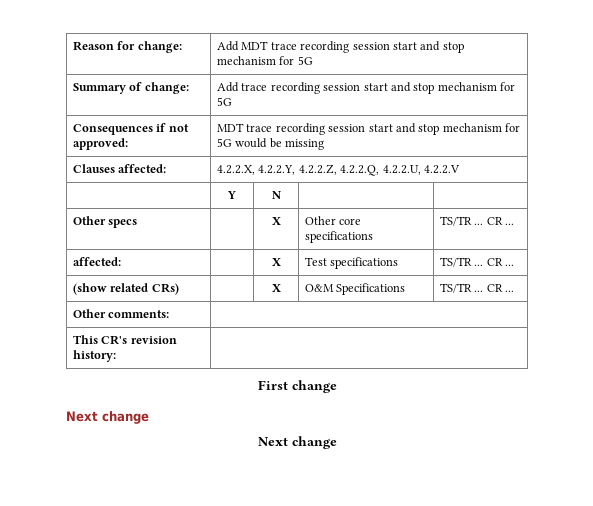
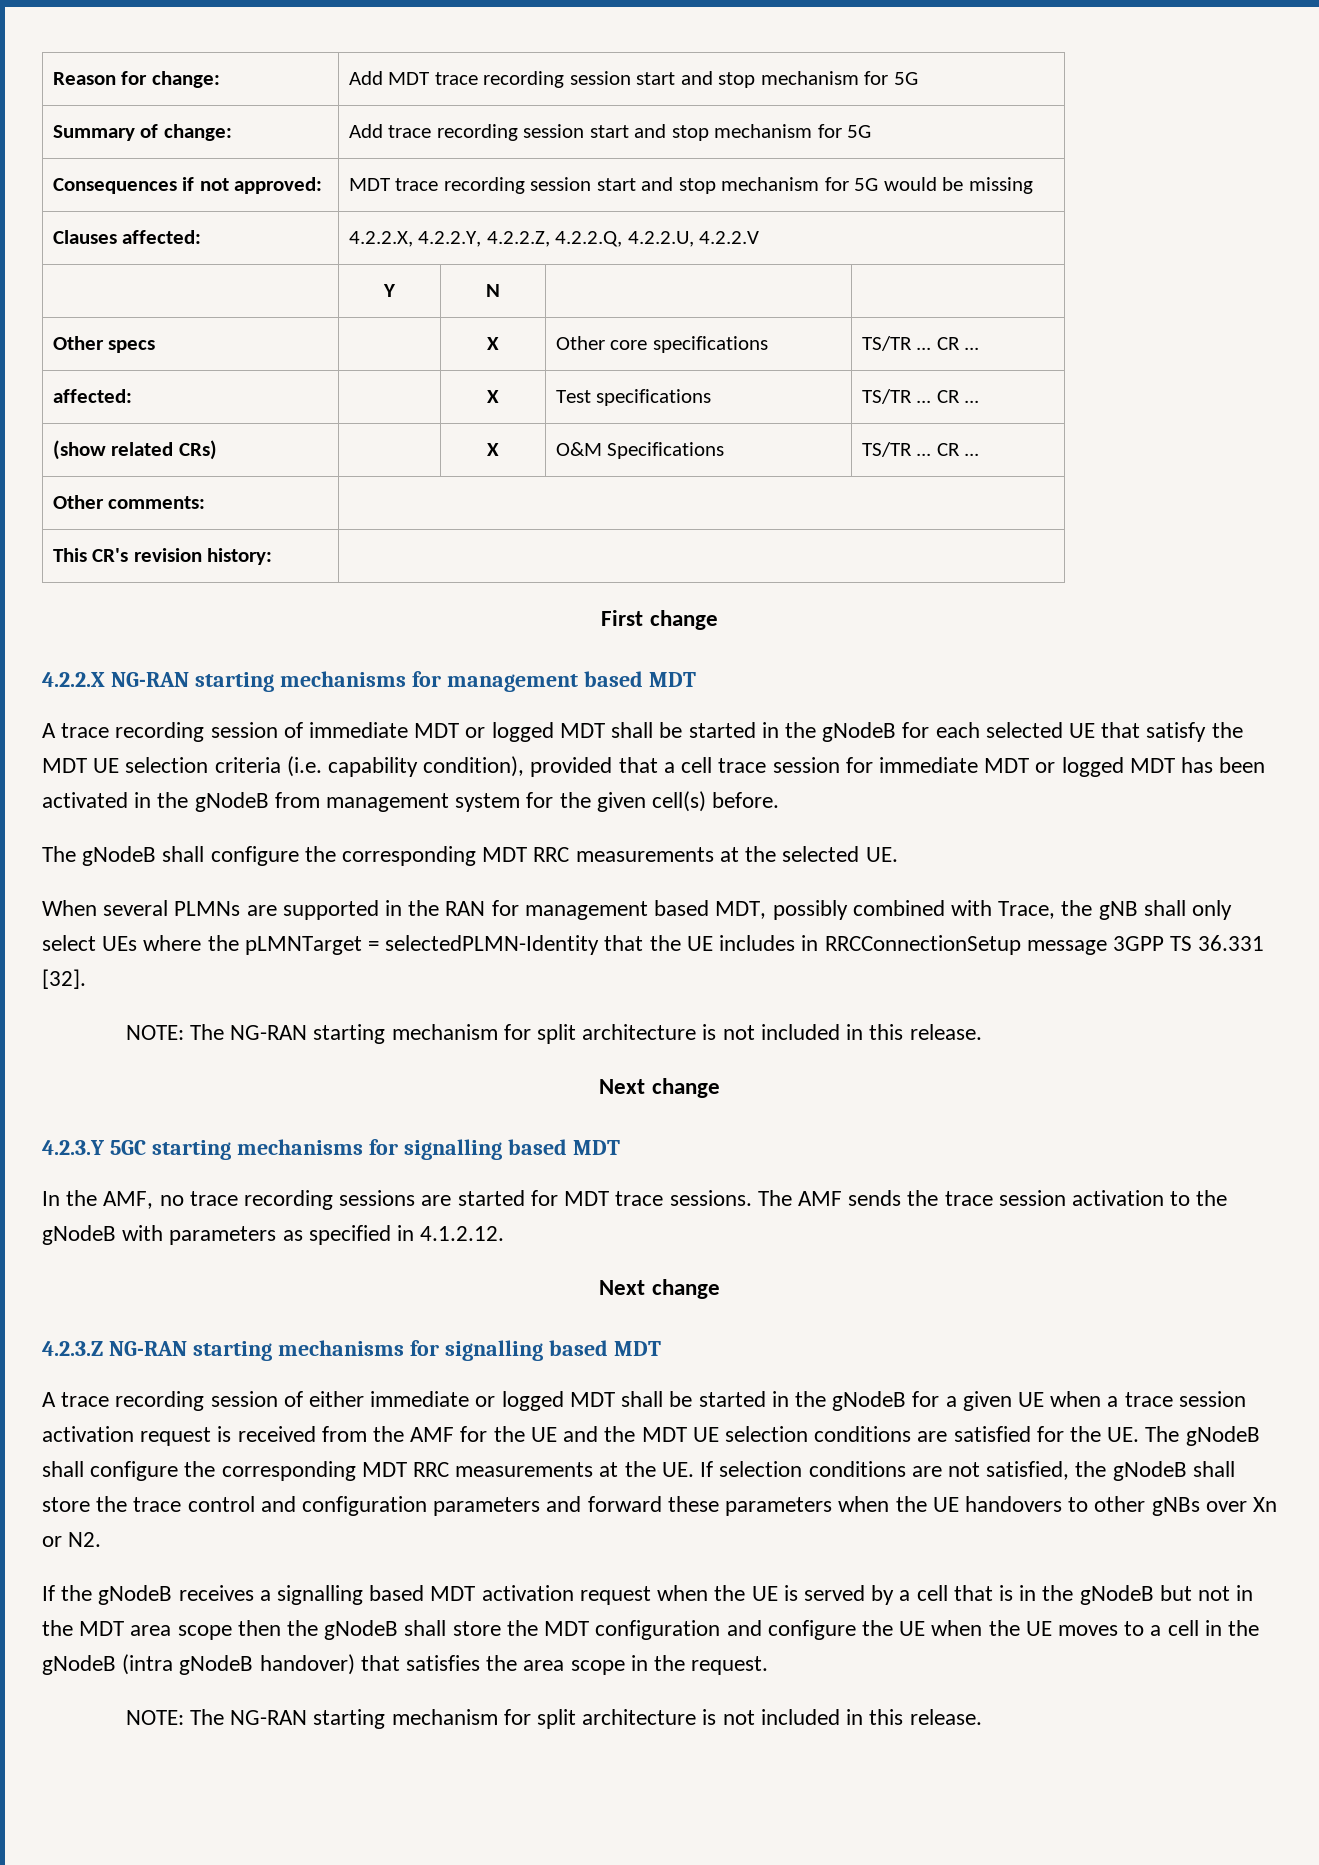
  First change
+ 4.2.2.X NG-RAN starting mechanisms for management based MDT
+ A trace recording session of immediate MDT or logged MDT shall be started in the gNodeB for each selected UE that satisfy the MDT UE selection criteria (i.e. capability condition), provided that a cell trace session for immediate MDT or logged MDT has been activated in the gNodeB from management system for the given cell(s) before.
+ The gNodeB shall configure the corresponding MDT RRC measurements at the selected UE.
+ When several PLMNs are supported in the RAN for management based MDT, possibly combined with Trace, the gNB shall only select UEs where the pLMNTarget = selectedPLMN-Identity that the UE includes in RRCConnectionSetup message 3GPP TS 36.331 [32].
+ NOTE: The NG-RAN starting mechanism for split architecture is not included in this release.
  Next change
+ 4.2.3.Y 5GC starting mechanisms for signalling based MDT
+ In the AMF, no trace recording sessions are started for MDT trace sessions. The AMF sends the trace session activation to the gNodeB with parameters as specified in 4.1.2.12.
  Next change
+ 4.2.3.Z NG-RAN starting mechanisms for signalling based MDT
+ A trace recording session of either immediate or logged MDT shall be started in the gNodeB for a given UE when a trace session activation request is received from the AMF for the UE and the MDT UE selection conditions are satisfied for the UE. The gNodeB shall configure the corresponding MDT RRC measurements at the UE. If selection conditions are not satisfied, the gNodeB shall store the trace control and configuration parameters and forward these parameters when the UE handovers to other gNBs over Xn or N2.
+ If the gNodeB receives a signalling based MDT activation request when the UE is served by a cell that is in the gNodeB but not in the MDT area scope then the gNodeB shall store the MDT configuration and configure the UE when the UE moves to a cell in the gNodeB (intra gNodeB handover) that satisfies the area scope in the request.
+ NOTE: The NG-RAN starting mechanism for split architecture is not included in this release.

